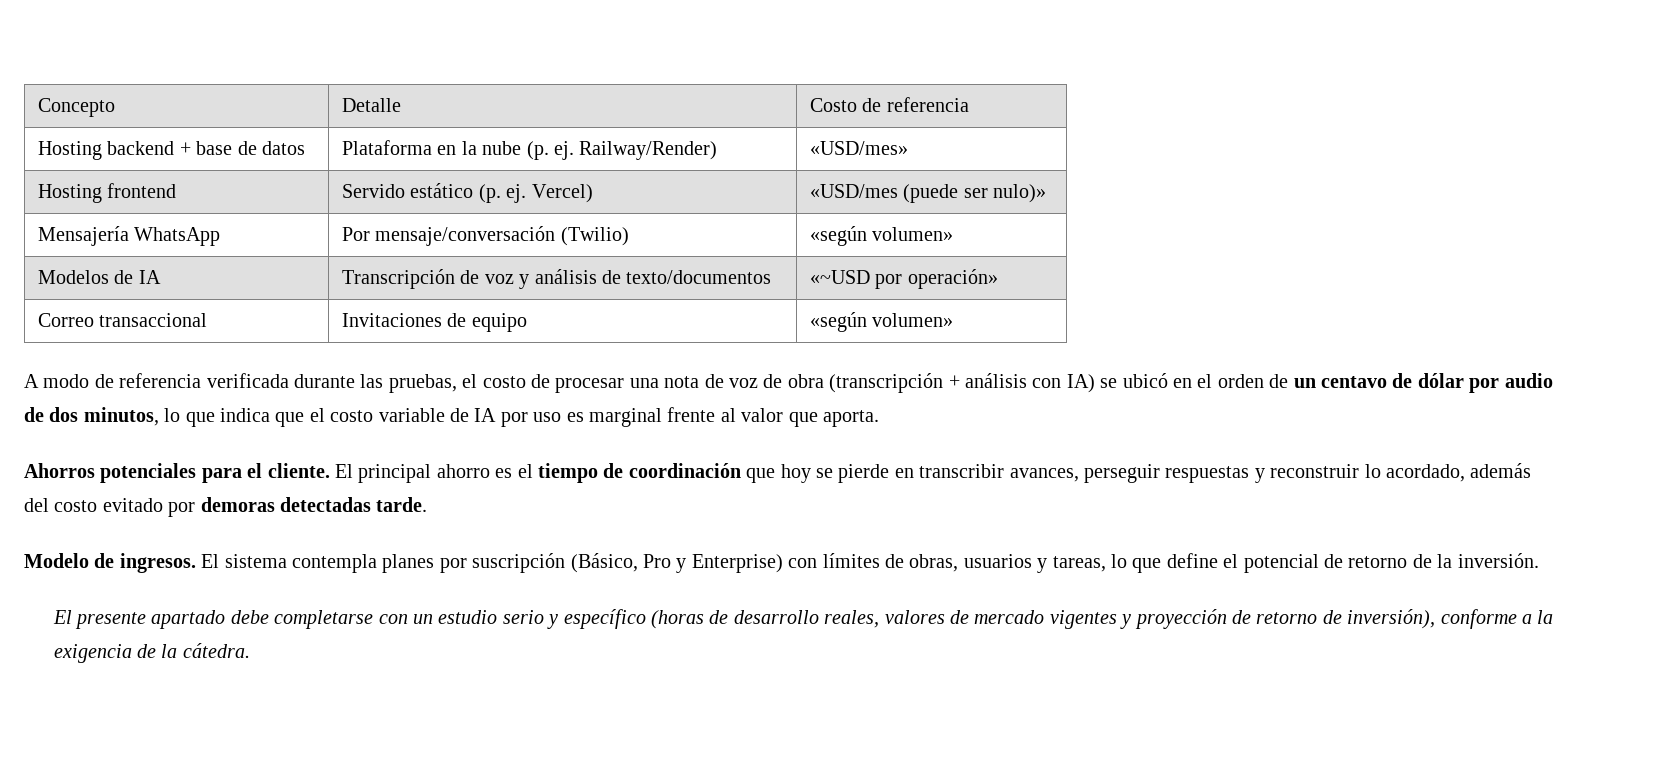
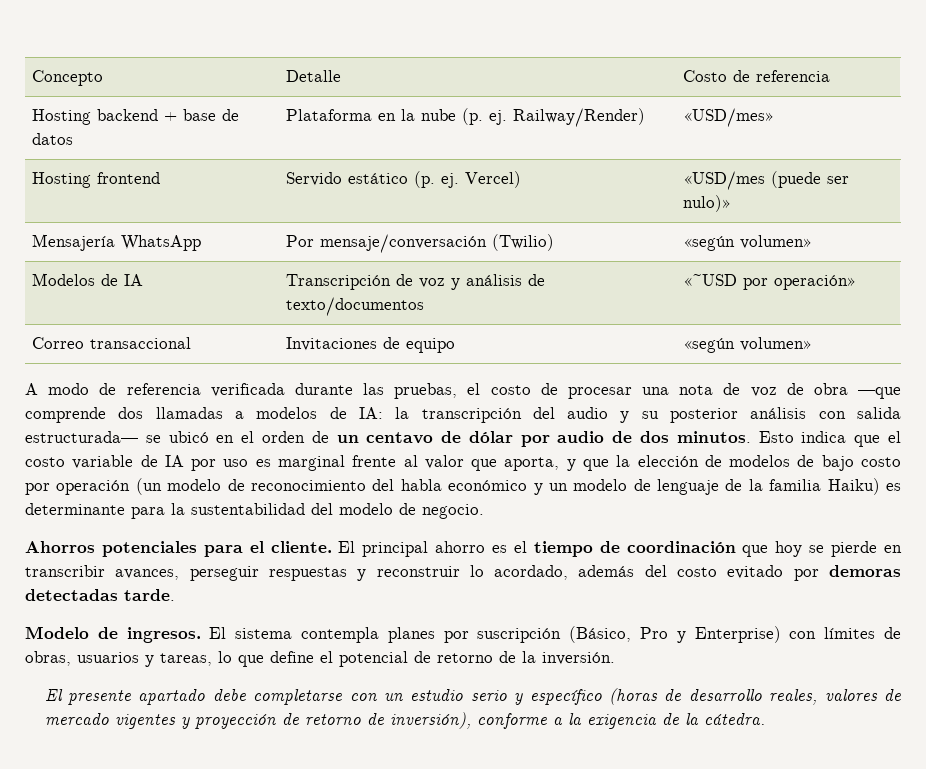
- A modo de referencia verificada durante las pruebas, el costo de procesar una nota de voz de obra (transcripción + análisis con IA) se ubicó en el orden de un centavo de dólar por audio de dos minutos, lo que indica que el costo variable de IA por uso es marginal frente al valor que aporta.
+ A modo de referencia verificada durante las pruebas, el costo de procesar una nota de voz de obra —que comprende dos llamadas a modelos de IA: la transcripción del audio y su posterior análisis con salida estructurada— se ubicó en el orden de un centavo de dólar por audio de dos minutos. Esto indica que el costo variable de IA por uso es marginal frente al valor que aporta, y que la elección de modelos de bajo costo por operación (un modelo de reconocimiento del habla económico y un modelo de lenguaje de la familia Haiku) es determinante para la sustentabilidad del modelo de negocio.

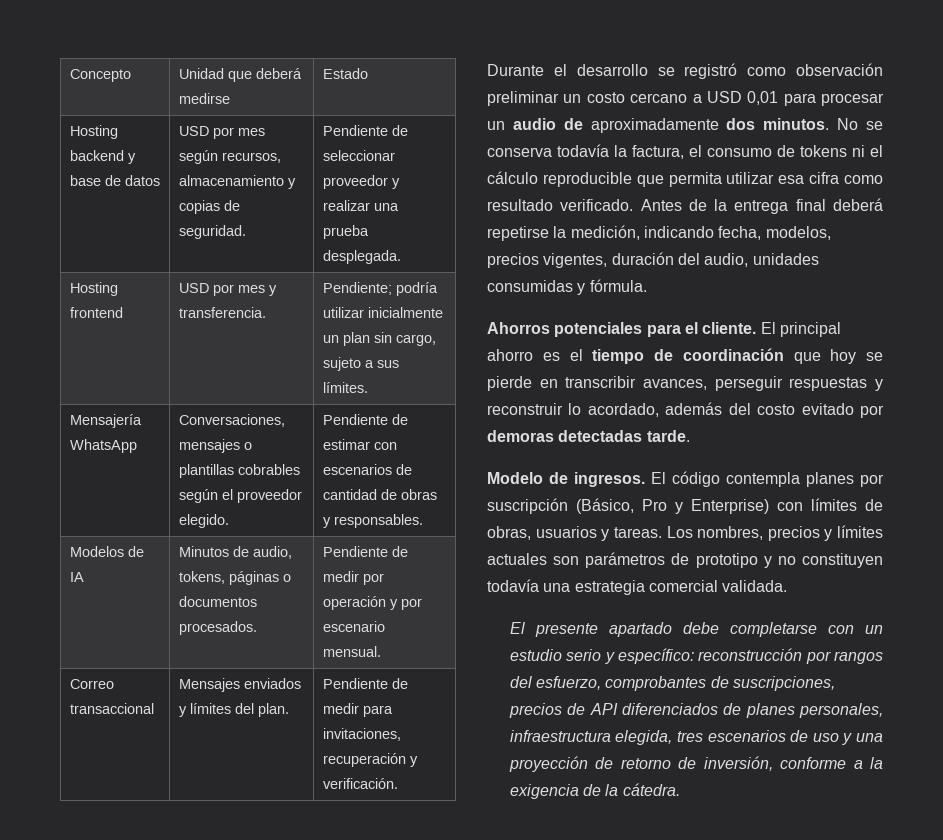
- Concepto | Detalle | Costo de referencia
+ Concepto | Unidad que deberá medirse | Estado
- Hosting backend + base de datos | Plataforma en la nube (p. ej. Railway/Render) | «USD/mes»
- Hosting frontend | Servido estático (p. ej. Vercel) | «USD/mes (puede ser nulo)»
- Mensajería WhatsApp | Por mensaje/conversación (Twilio) | «según volumen»
- Modelos de IA | Transcripción de voz y análisis de texto/documentos | «~USD por operación»
- Correo transaccional | Invitaciones de equipo | «según volumen»
- A modo de referencia verificada durante las pruebas, el costo de procesar una nota de voz de obra —que comprende dos llamadas a modelos de IA: la transcripción del audio y su posterior análisis con salida estructurada— se ubicó en el orden de un centavo de dólar por audio de dos minutos.
+ Hosting backend y base de datos | USD por mes según recursos, almacenamiento y copias de seguridad. | Pendiente de seleccionar proveedor y realizar una prueba desplegada.
+ Hosting frontend | USD por mes y transferencia. | Pendiente; podría utilizar inicialmente un plan sin cargo, sujeto a sus límites.
+ Mensajería WhatsApp | Conversaciones, mensajes o plantillas cobrables según el proveedor elegido. | Pendiente de estimar con escenarios de cantidad de obras y responsables.
+ Modelos de IA | Minutos de audio, tokens, páginas o documentos procesados. | Pendiente de medir por operación y por escenario mensual.
+ Correo transaccional | Mensajes enviados y límites del plan. | Pendiente de medir para invitaciones, recuperación y verificación.
+ Durante el desarrollo se registró como observación preliminar un costo cercano a USD 0,01 para procesar un audio de aproximadamente dos minutos.
- Esto indica que el costo variable de IA por uso es marginal frente al valor que aporta, y que la elección de modelos de bajo costo por operación (un modelo de reconocimiento del habla económico y un modelo de lenguaje de la familia Haiku) es determinante para la sustentabilidad del modelo de negocio.
+ No se conserva todavía la factura, el consumo de tokens ni el cálculo reproducible que permita utilizar esa cifra como resultado verificado. Antes de la entrega final deberá repetirse la medición, indicando fecha, modelos, precios vigentes, duración del audio, unidades consumidas y fórmula.
- El sistema contempla planes por suscripción (Básico, Pro y Enterprise) con límites de obras, usuarios y tareas, lo que define el potencial de retorno de la inversión.
+ El código contempla planes por suscripción (Básico, Pro y Enterprise) con límites de obras, usuarios y tareas. Los nombres, precios y límites actuales son parámetros de prototipo y no constituyen todavía una estrategia comercial validada.
- El presente apartado debe completarse con un estudio serio y específico (horas de desarrollo reales, valores de mercado vigentes y proyección de retorno de inversión), conforme a la exigencia de la cátedra.
+ El presente apartado debe completarse con un estudio serio y específico: reconstrucción por rangos del esfuerzo, comprobantes de suscripciones, precios de API diferenciados de planes personales, infraestructura elegida, tres escenarios de uso y una proyección de retorno de inversión, conforme a la exigencia de la cátedra.

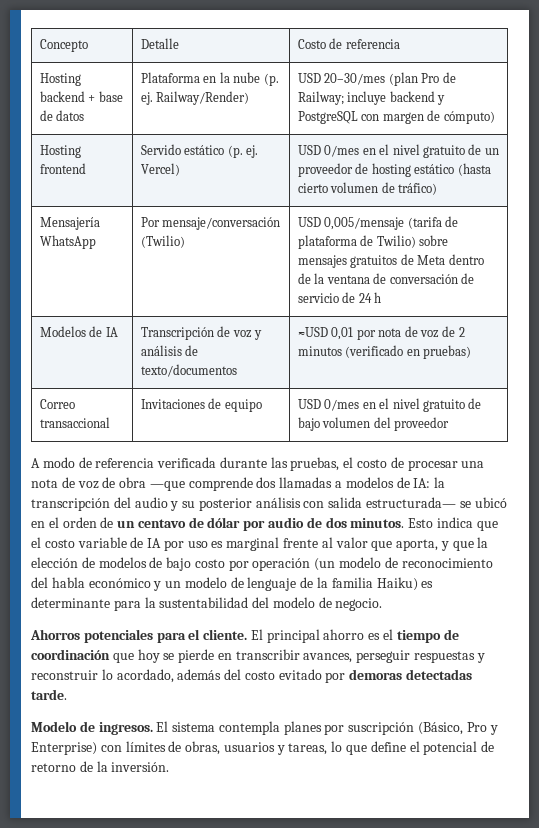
- Concepto | Unidad que deberá medirse | Estado
+ Concepto | Detalle | Costo de referencia
- Hosting backend y base de datos | USD por mes según recursos, almacenamiento y copias de seguridad. | Pendiente de seleccionar proveedor y realizar una prueba desplegada.
- Hosting frontend | USD por mes y transferencia. | Pendiente; podría utilizar inicialmente un plan sin cargo, sujeto a sus límites.
- Mensajería WhatsApp | Conversaciones, mensajes o plantillas cobrables según el proveedor elegido. | Pendiente de estimar con escenarios de cantidad de obras y responsables.
- Modelos de IA | Minutos de audio, tokens, páginas o documentos procesados. | Pendiente de medir por operación y por escenario mensual.
- Correo transaccional | Mensajes enviados y límites del plan. | Pendiente de medir para invitaciones, recuperación y verificación.
- Durante el desarrollo se registró como observación preliminar un costo cercano a USD 0,01 para procesar un audio de aproximadamente dos minutos.
+ Hosting backend + base de datos | Plataforma en la nube (p. ej. Railway/Render) | USD 20–30/mes (plan Pro de Railway; incluye backend y PostgreSQL con margen de cómputo)
+ Hosting frontend | Servido estático (p. ej. Vercel) | USD 0/mes en el nivel gratuito de un proveedor de hosting estático (hasta cierto volumen de tráfico)
+ Mensajería WhatsApp | Por mensaje/conversación (Twilio) | USD 0,005/mensaje (tarifa de plataforma de Twilio) sobre mensajes gratuitos de Meta dentro de la ventana de conversación de servicio de 24 h
+ Modelos de IA | Transcripción de voz y análisis de texto/documentos | ≈USD 0,01 por nota de voz de 2 minutos (verificado en pruebas)
+ Correo transaccional | Invitaciones de equipo | USD 0/mes en el nivel gratuito de bajo volumen del proveedor
+ A modo de referencia verificada durante las pruebas, el costo de procesar una nota de voz de obra —que comprende dos llamadas a modelos de IA: la transcripción del audio y su posterior análisis con salida estructurada— se ubicó en el orden de un centavo de dólar por audio de dos minutos.
- No se conserva todavía la factura, el consumo de tokens ni el cálculo reproducible que permita utilizar esa cifra como resultado verificado. Antes de la entrega final deberá repetirse la medición, indicando fecha, modelos, precios vigentes, duración del audio, unidades consumidas y fórmula.
+ Esto indica que el costo variable de IA por uso es marginal frente al valor que aporta, y que la elección de modelos de bajo costo por operación (un modelo de reconocimiento del habla económico y un modelo de lenguaje de la familia Haiku) es determinante para la sustentabilidad del modelo de negocio.
- El código contempla planes por suscripción (Básico, Pro y Enterprise) con límites de obras, usuarios y tareas. Los nombres, precios y límites actuales son parámetros de prototipo y no constituyen todavía una estrategia comercial validada.
- El presente apartado debe completarse con un estudio serio y específico: reconstrucción por rangos del esfuerzo, comprobantes de suscripciones, precios de API diferenciados de planes personales, infraestructura elegida, tres escenarios de uso y una proyección de retorno de inversión, conforme a la exigencia de la cátedra.
+ El sistema contempla planes por suscripción (Básico, Pro y Enterprise) con límites de obras, usuarios y tareas, lo que define el potencial de retorno de la inversión.

